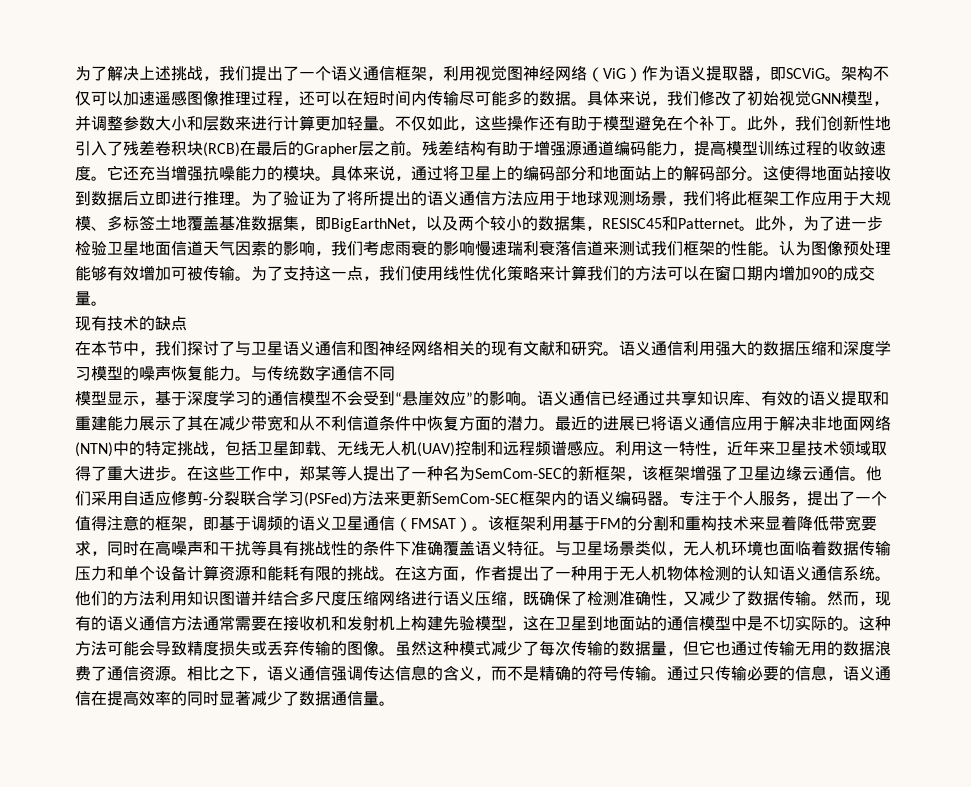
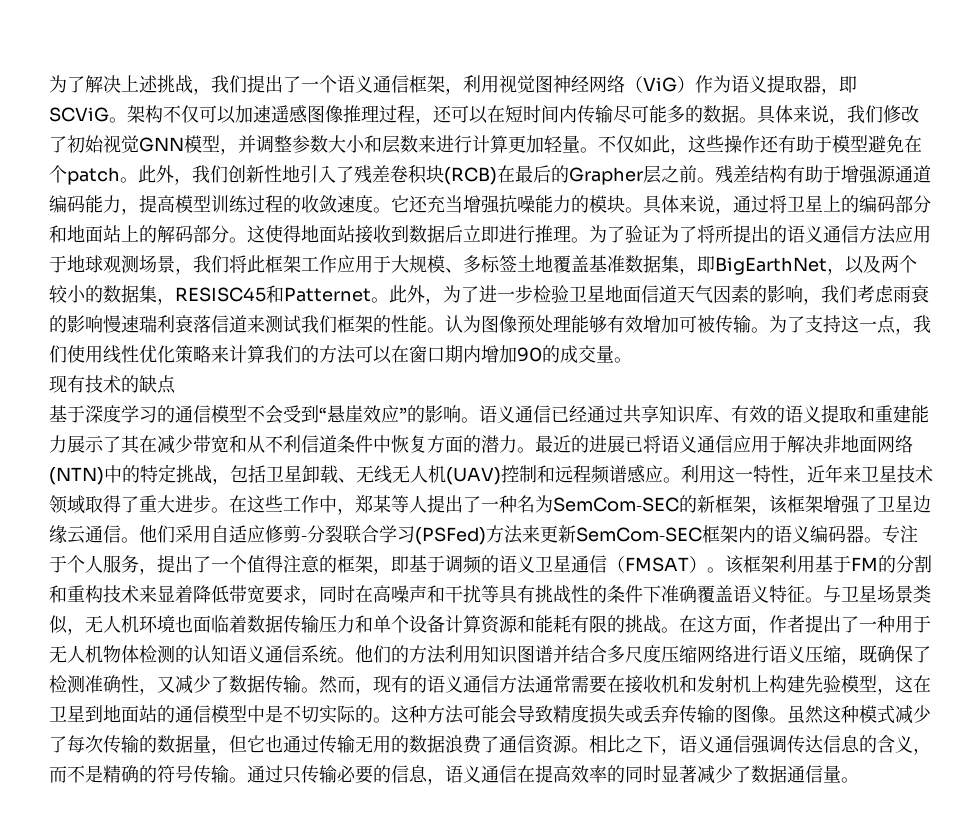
- 不仅如此，这些操作还有助于模型避免在个补丁。
+ 不仅如此，这些操作还有助于模型避免在个patch。
- 在本节中，我们探讨了与卫星语义通信和图神经网络相关的现有文献和研究。语义通信利用强大的数据压缩和深度学习模型的噪声恢复能力。与传统数字通信不同
- 模型显示，基于深度学习的通信模型不会受到“悬崖效应”的影响。
+ 基于深度学习的通信模型不会受到“悬崖效应”的影响。

